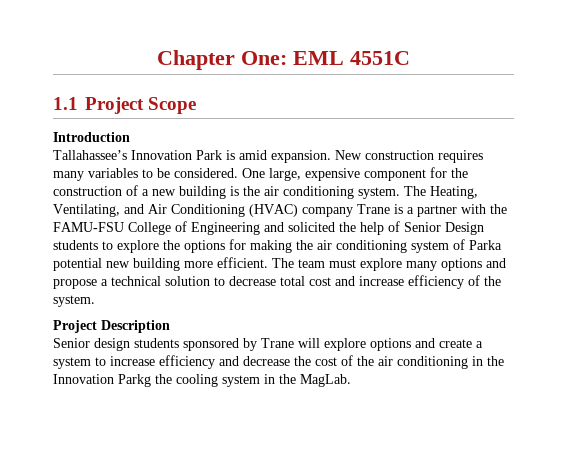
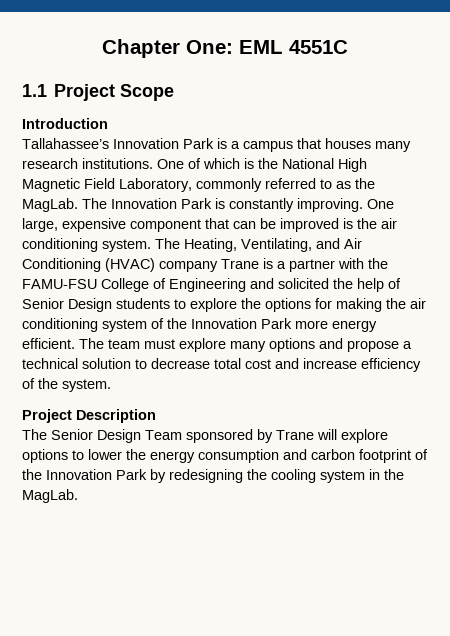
- Tallahassee’s Innovation Park is amid expansion. New construction requires many variables to be considered. One large, expensive component for the construction of a new building is the air conditioning system.
+ Tallahassee’s Innovation Park is a campus that houses many research institutions. One of which is the National High Magnetic Field Laboratory, commonly referred to as the MagLab. The Innovation Park is constantly improving. One large, expensive component that can be improved is the air conditioning system.
- The Heating, Ventilating, and Air Conditioning (HVAC) company Trane is a partner with the FAMU-FSU College of Engineering and solicited the help of Senior Design students to explore the options for making the air conditioning system of Parka potential new building more efficient.
+ The Heating, Ventilating, and Air Conditioning (HVAC) company Trane is a partner with the FAMU-FSU College of Engineering and solicited the help of Senior Design students to explore the options for making the air conditioning system of the Innovation Park more energy efficient.
- Senior design students sponsored by Trane will explore options and create a system to increase efficiency and decrease the cost of the air conditioning in the Innovation Parkg the cooling system in the MagLab.
+ The Senior Design Team sponsored by Trane will explore options to lower the energy consumption and carbon footprint of the Innovation Park by redesigning the cooling system in the MagLab.

